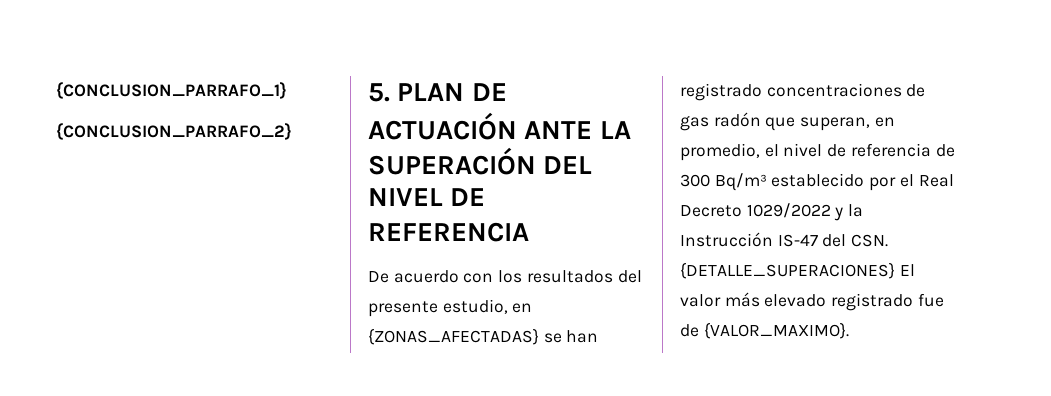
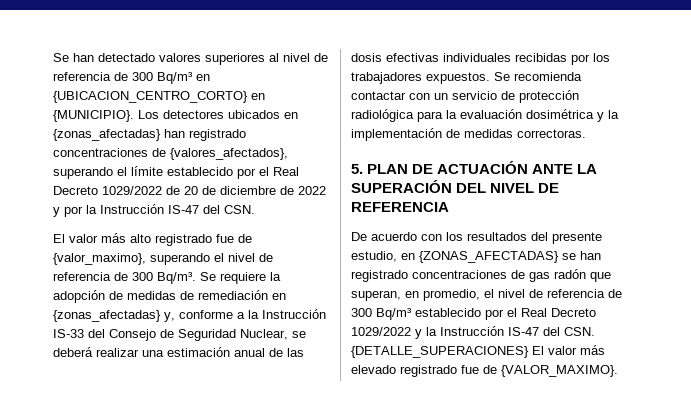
- {CONCLUSION_PARRAFO_1}
- {CONCLUSION_PARRAFO_2}
+ Se han detectado valores superiores al nivel de referencia de 300 Bq/m³ en {UBICACION_CENTRO_CORTO} en {MUNICIPIO}. Los detectores ubicados en {zonas_afectadas} han registrado concentraciones de {valores_afectados}, superando el límite establecido por el Real Decreto 1029/2022 de 20 de diciembre de 2022 y por la Instrucción IS-47 del CSN.
+ El valor más alto registrado fue de {valor_maximo}, superando el nivel de referencia de 300 Bq/m³. Se requiere la adopción de medidas de remediación en {zonas_afectadas} y, conforme a la Instrucción IS-33 del Consejo de Seguridad Nuclear, se deberá realizar una estimación anual de las dosis efectivas individuales recibidas por los trabajadores expuestos. Se recomienda contactar con un servicio de protección radiológica para la evaluación dosimétrica y la implementación de medidas correctoras.

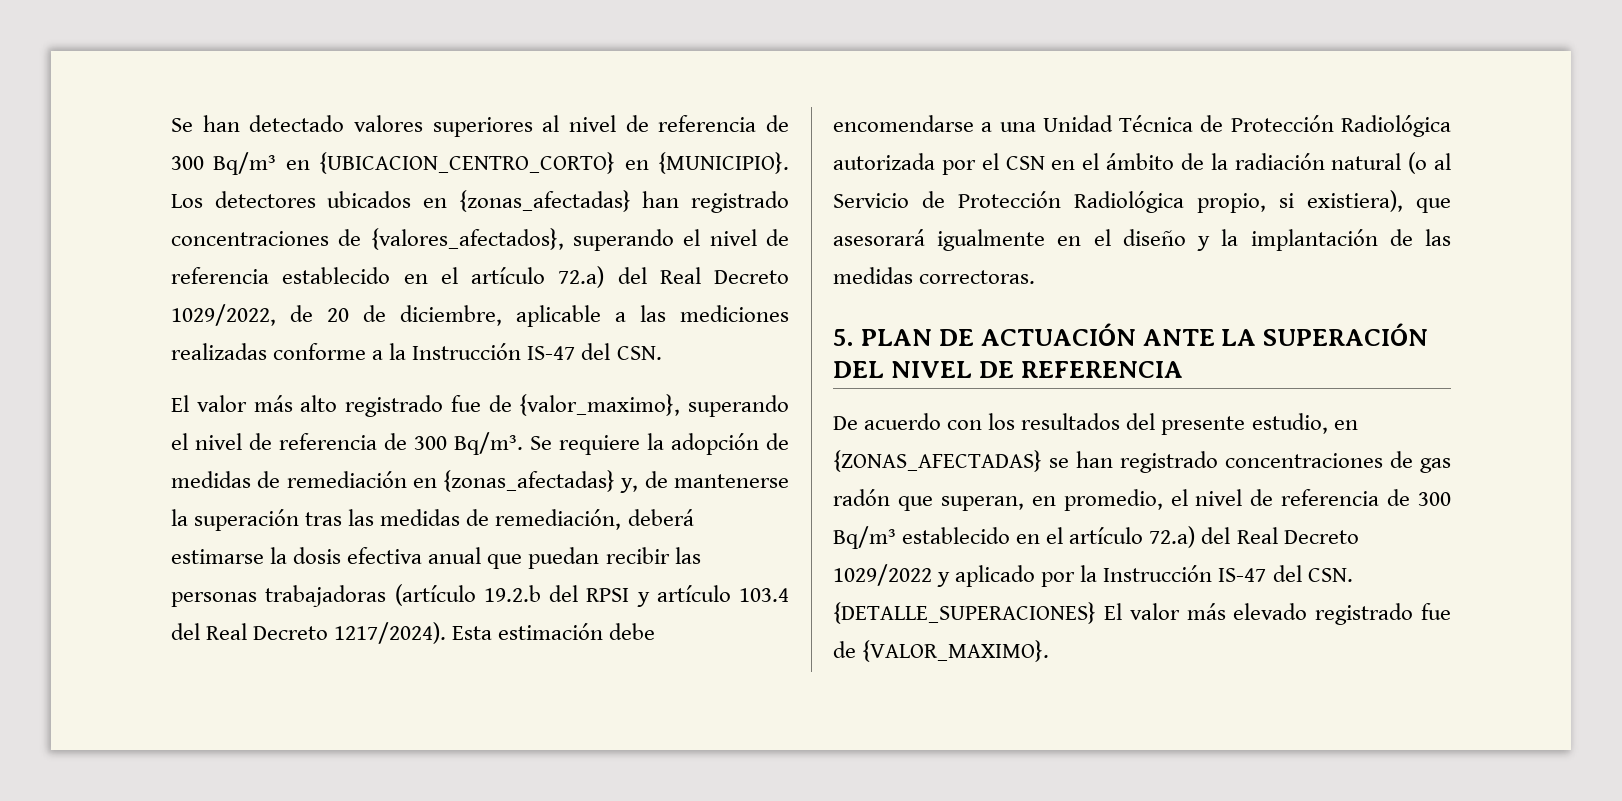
- Los detectores ubicados en {zonas_afectadas} han registrado concentraciones de {valores_afectados}, superando el límite establecido por el Real Decreto 1029/2022 de 20 de diciembre de 2022 y por la Instrucción IS-47 del CSN.
+ Los detectores ubicados en {zonas_afectadas} han registrado concentraciones de {valores_afectados}, superando el nivel de referencia establecido en el artículo 72.a) del Real Decreto 1029/2022, de 20 de diciembre, aplicable a las mediciones realizadas conforme a la Instrucción IS-47 del CSN.
- Se requiere la adopción de medidas de remediación en {zonas_afectadas} y, conforme a la Instrucción IS-33 del Consejo de Seguridad Nuclear, se deberá realizar una estimación anual de las dosis efectivas individuales recibidas por los trabajadores expuestos. Se recomienda contactar con un servicio de protección radiológica para la evaluación dosimétrica y la implementación de medidas correctoras.
+ Se requiere la adopción de medidas de remediación en {zonas_afectadas} y, de mantenerse la superación tras las medidas de remediación, deberá estimarse la dosis efectiva anual que puedan recibir las personas trabajadoras (artículo 19.2.b del RPSI y artículo 103.4 del Real Decreto 1217/2024). Esta estimación debe encomendarse a una Unidad Técnica de Protección Radiológica autorizada por el CSN en el ámbito de la radiación natural (o al Servicio de Protección Radiológica propio, si existiera), que asesorará igualmente en el diseño y la implantación de las medidas correctoras.
- De acuerdo con los resultados del presente estudio, en {ZONAS_AFECTADAS} se han registrado concentraciones de gas radón que superan, en promedio, el nivel de referencia de 300 Bq/m³ establecido por el Real Decreto 1029/2022 y la Instrucción IS-47 del CSN. {DETALLE_SUPERACIONES} El valor más elevado registrado fue de {VALOR_MAXIMO}.
+ De acuerdo con los resultados del presente estudio, en {ZONAS_AFECTADAS} se han registrado concentraciones de gas radón que superan, en promedio, el nivel de referencia de 300 Bq/m³ establecido en el artículo 72.a) del Real Decreto 1029/2022 y aplicado por la Instrucción IS-47 del CSN. {DETALLE_SUPERACIONES} El valor más elevado registrado fue de {VALOR_MAXIMO}.

